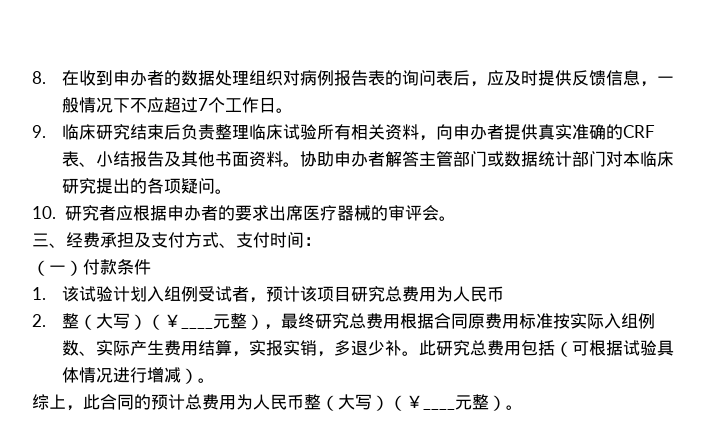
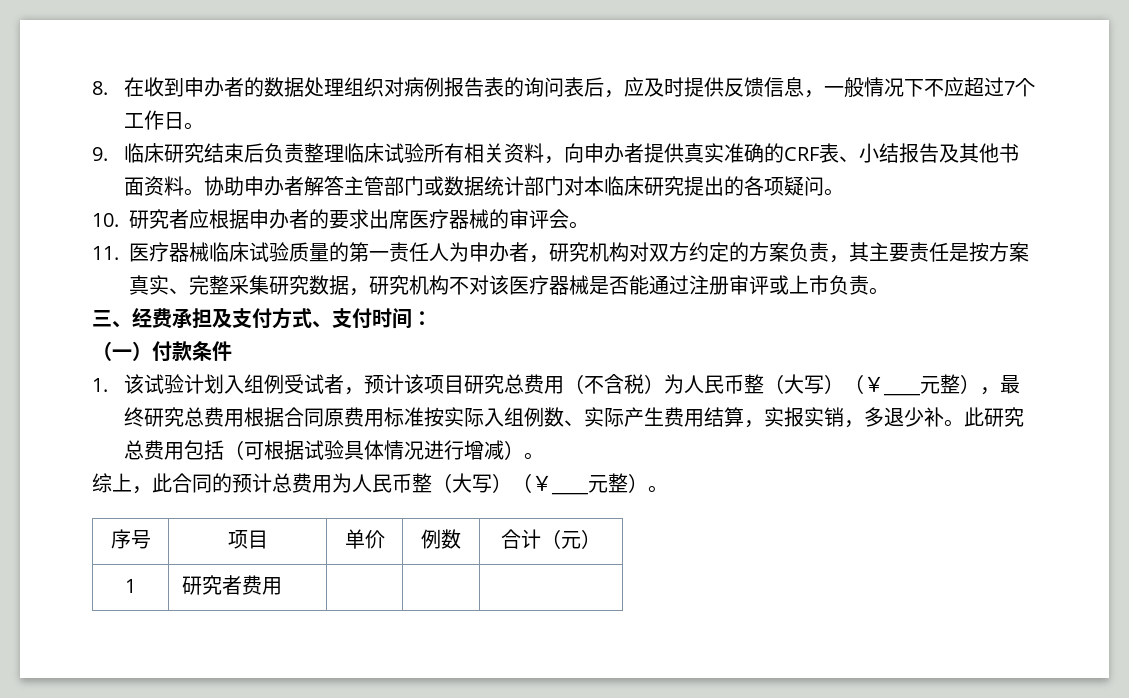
+ 11.医疗器械临床试验质量的第一责任人为申办者，研究机构对双方约定的方案负责，其主要责任是按方案真实、完整采集研究数据，研究机构不对该医疗器械是否能通过注册审评或上市负责。
- 1.该试验计划入组例受试者，预计该项目研究总费用为人民币
- 2.整（大写）（￥____元整），最终研究总费用根据合同原费用标准按实际入组例数、实际产生费用结算，实报实销，多退少补。
+ 1.该试验计划入组例受试者，预计该项目研究总费用（不含税）为人民币整（大写）（￥____元整），最终研究总费用根据合同原费用标准按实际入组例数、实际产生费用结算，实报实销，多退少补。
+ 序号 | 项目 | 单价 | 例数 | 合计（元）
+ 1 | 研究者费用 | | |

